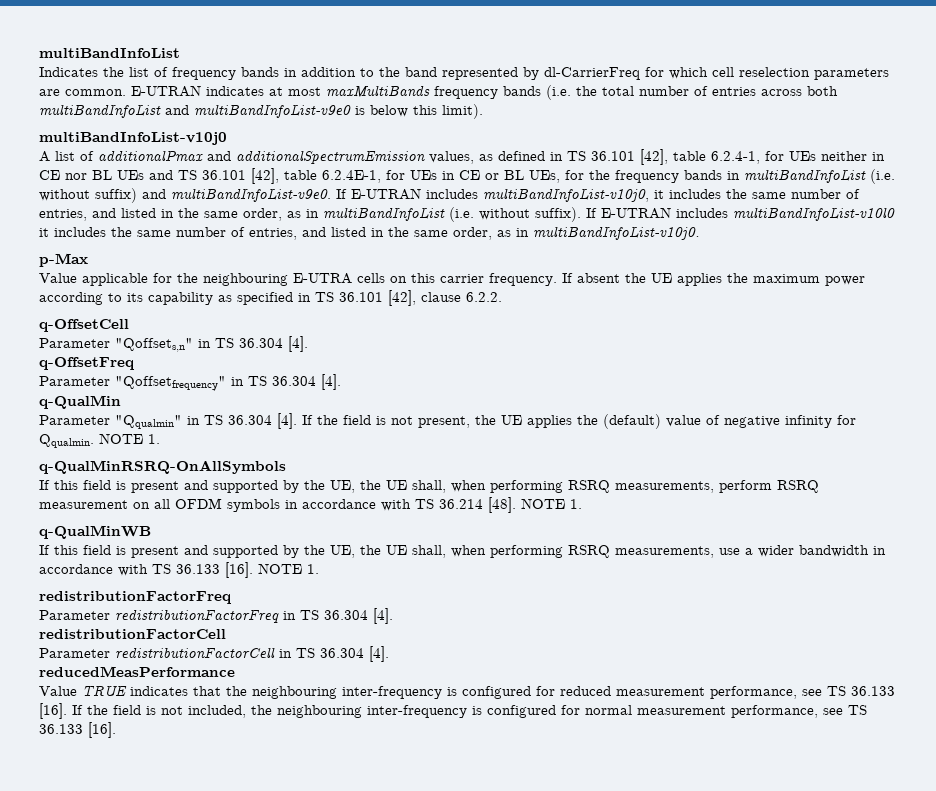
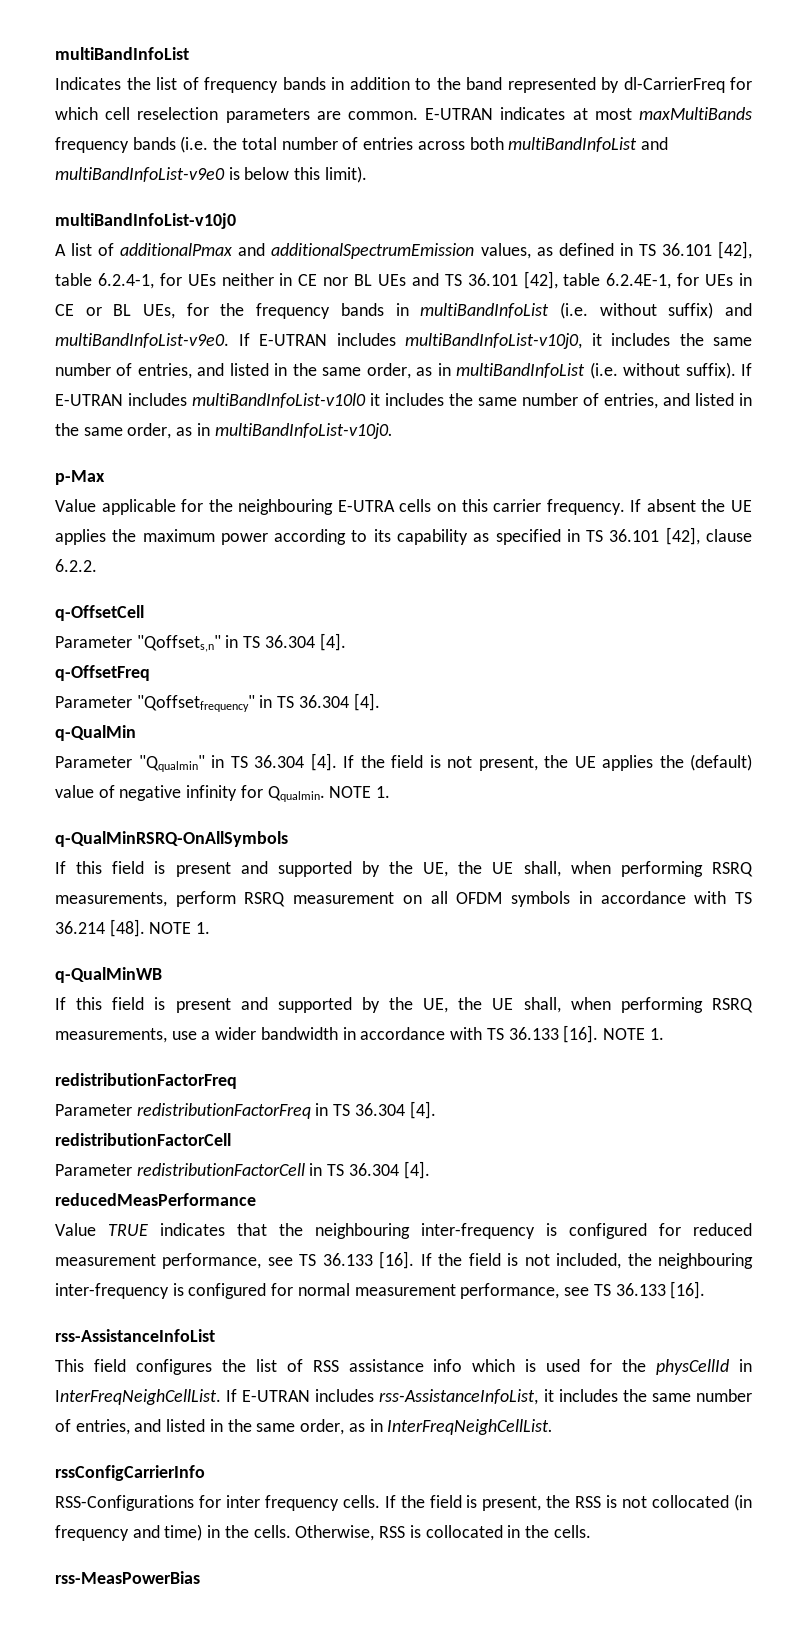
+ rss-AssistanceInfoList
+ This field configures the list of RSS assistance info which is used for the physCellId in InterFreqNeighCellList. If E-UTRAN includes rss-AssistanceInfoList, it includes the same number of entries, and listed in the same order, as in InterFreqNeighCellList.
+ rssConfigCarrierInfo
+ RSS-Configurations for inter frequency cells. If the field is present, the RSS is not collocated (in frequency and time) in the cells. Otherwise, RSS is collocated in the cells.
+ rss-MeasPowerBias

